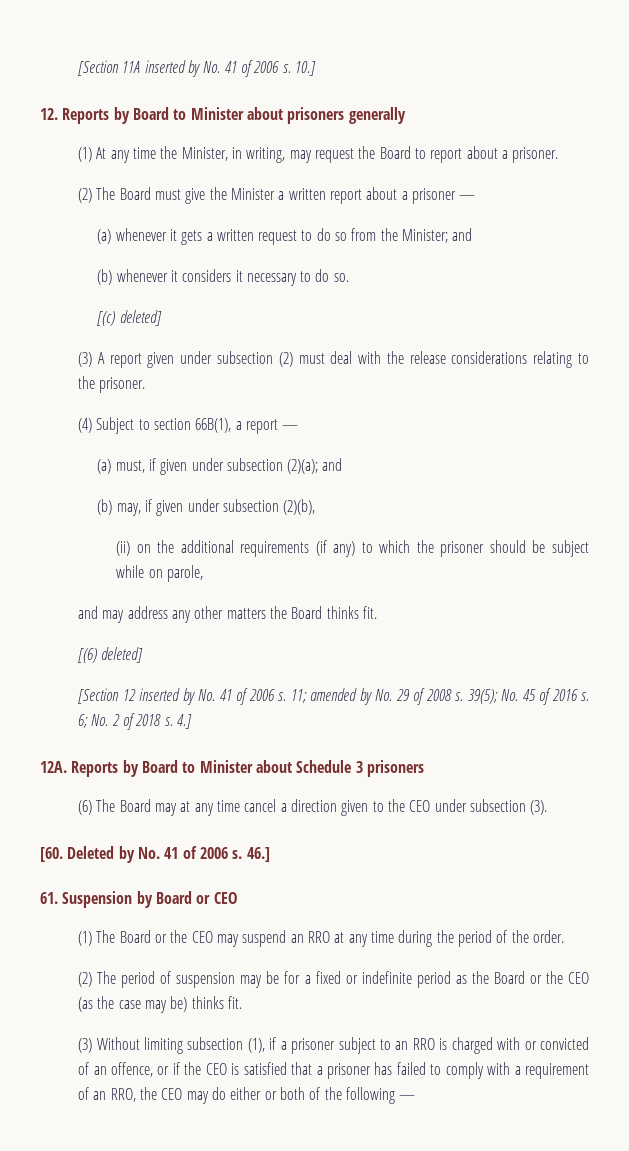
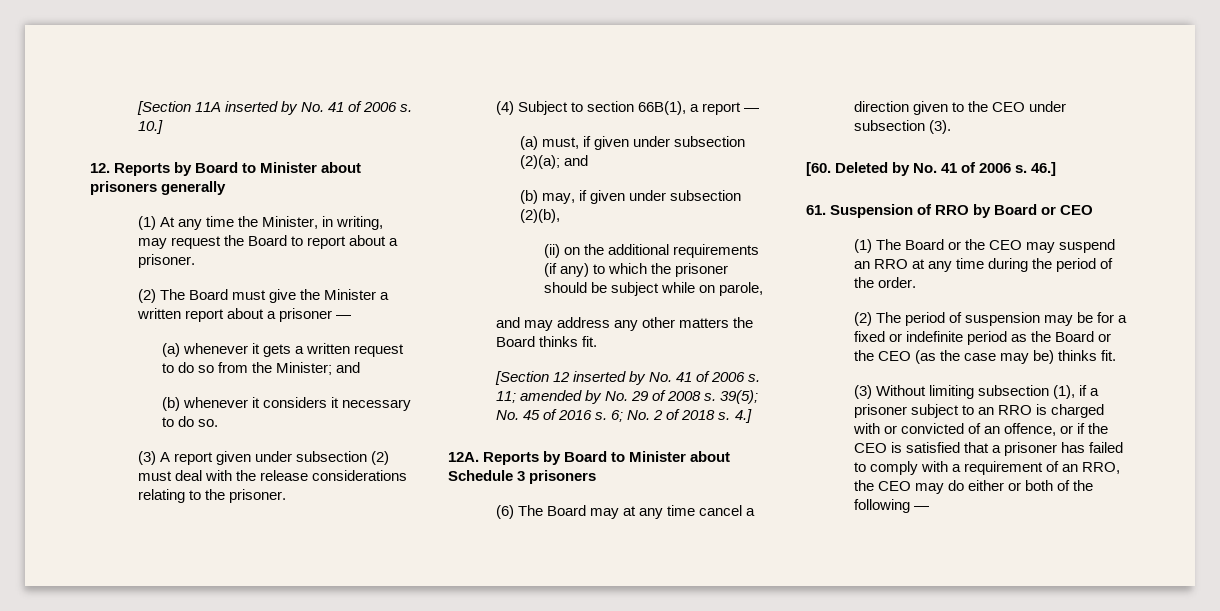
- [(c) deleted]
- [(6) deleted]
- 61. Suspension by Board or CEO
+ 61. Suspension of RRO by Board or CEO

